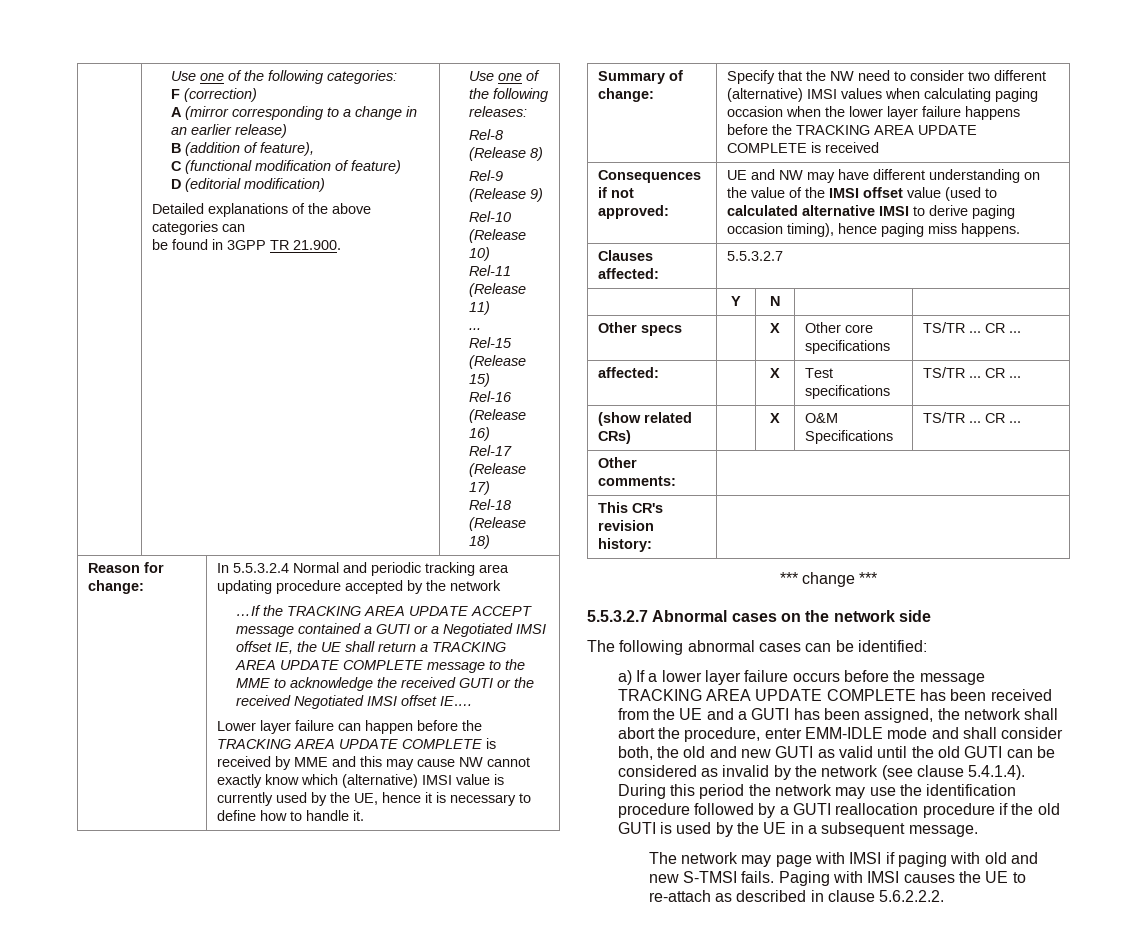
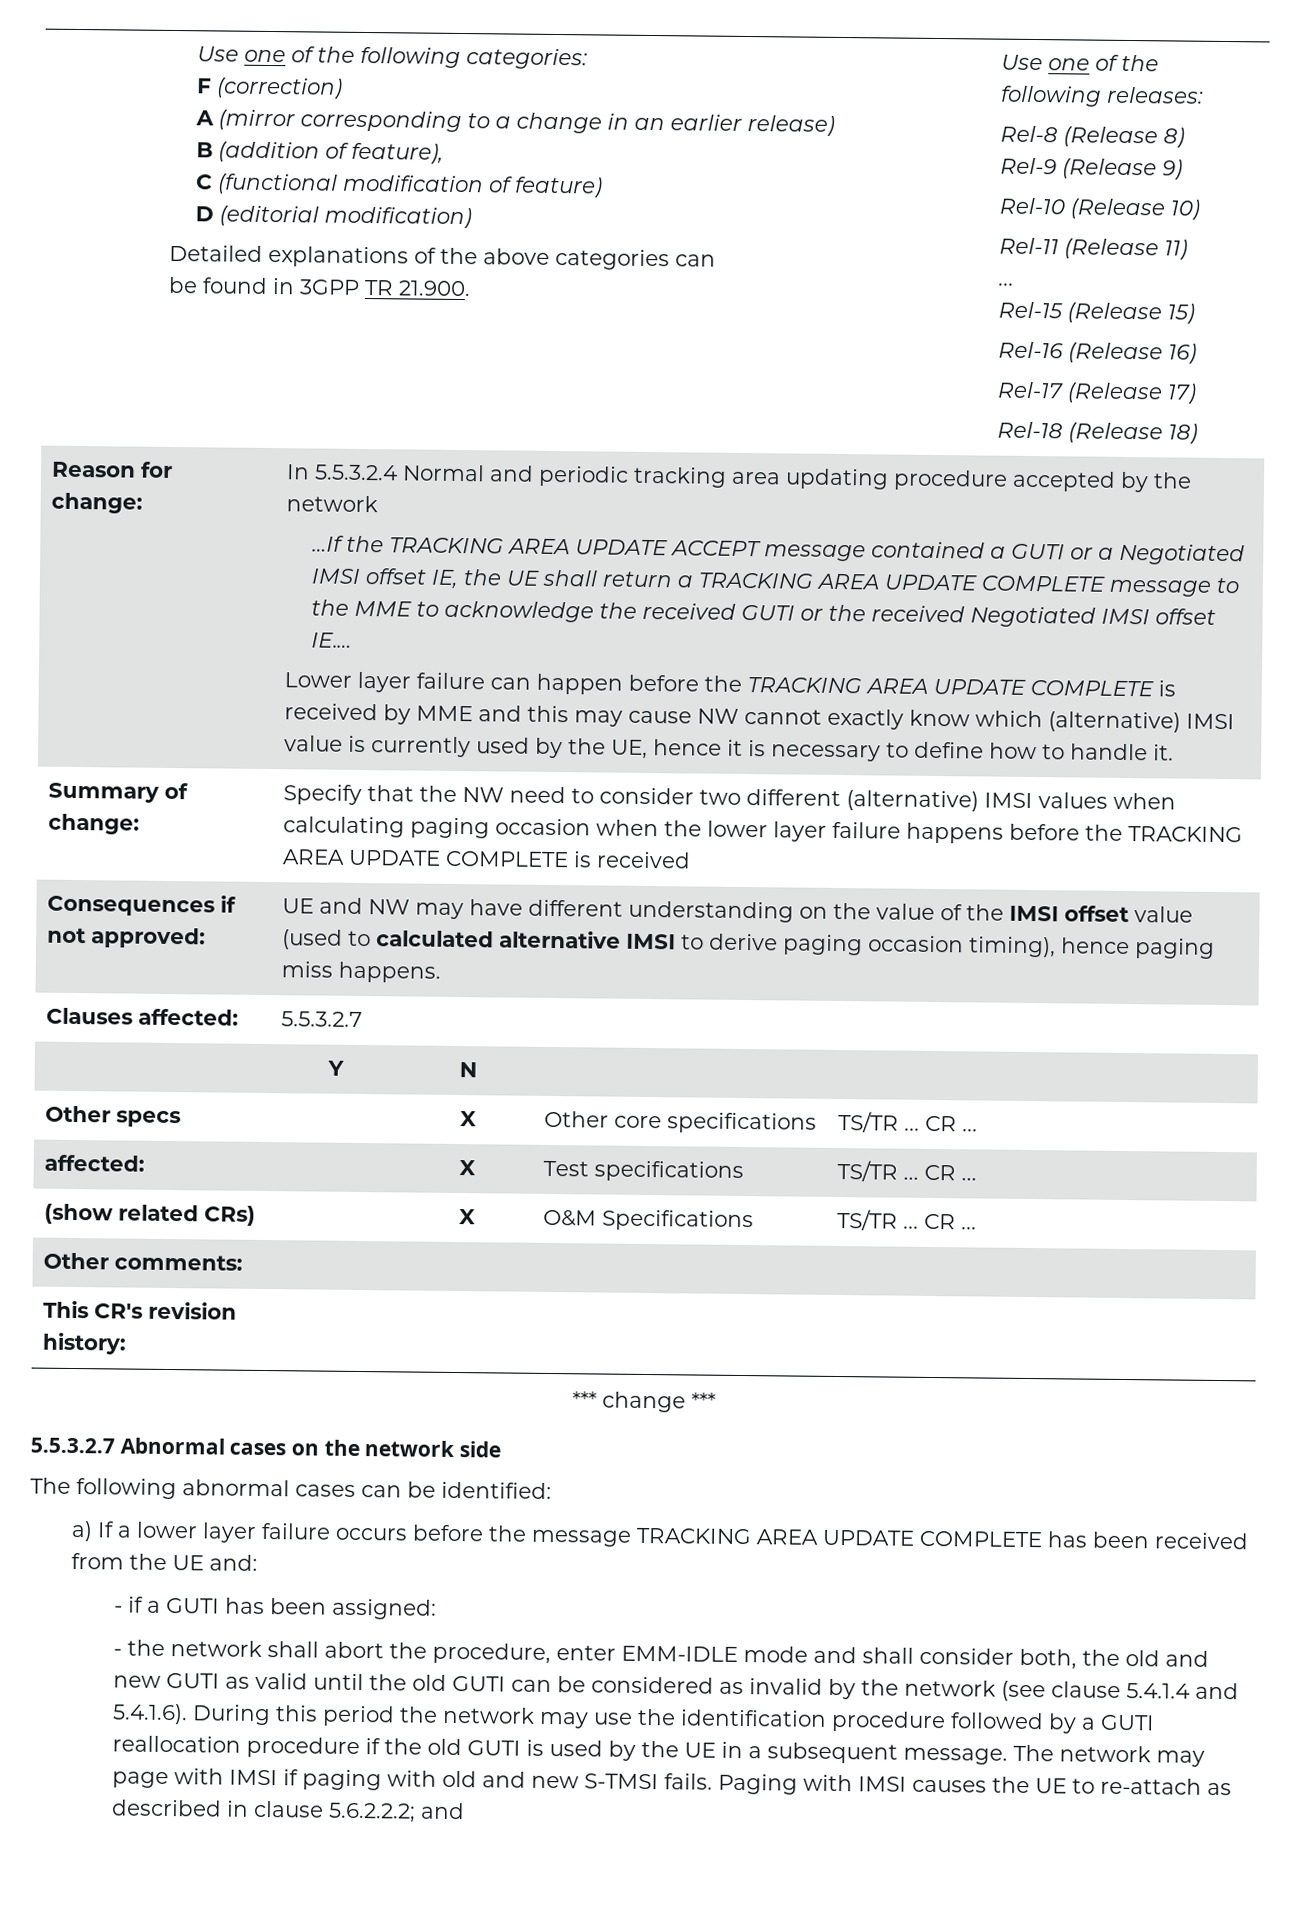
- a) If a lower layer failure occurs before the message TRACKING AREA UPDATE COMPLETE has been received from the UE and a GUTI has been assigned, the network shall abort the procedure, enter EMM-IDLE mode and shall consider both, the old and new GUTI as valid until the old GUTI can be considered as invalid by the network (see clause 5.4.1.4). During this period the network may use the identification procedure followed by a GUTI reallocation procedure if the old GUTI is used by the UE in a subsequent message.
- The network may page with IMSI if paging with old and new S-TMSI fails.
+ a) If a lower layer failure occurs before the message TRACKING AREA UPDATE COMPLETE has been received from the UE and:
+ - if a GUTI has been assigned:
+ - the network shall abort the procedure, enter EMM-IDLE mode and shall consider both, the old and new GUTI as valid until the old GUTI can be considered as invalid by the network (see clause 5.4.1.4 and 5.4.1.6). During this period the network may use the identification procedure followed by a GUTI reallocation procedure if the old GUTI is used by the UE in a subsequent message. The network may page with IMSI if paging with old and new S-TMSI fails.
- Paging with IMSI causes the UE to re-attach as described in clause 5.6.2.2.2.
+ Paging with IMSI causes the UE to re-attach as described in clause 5.6.2.2.2; and

